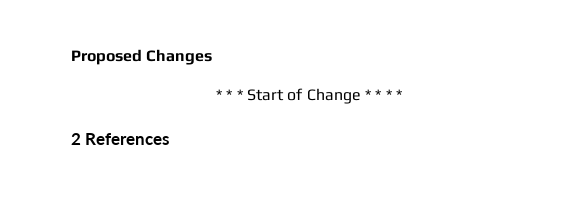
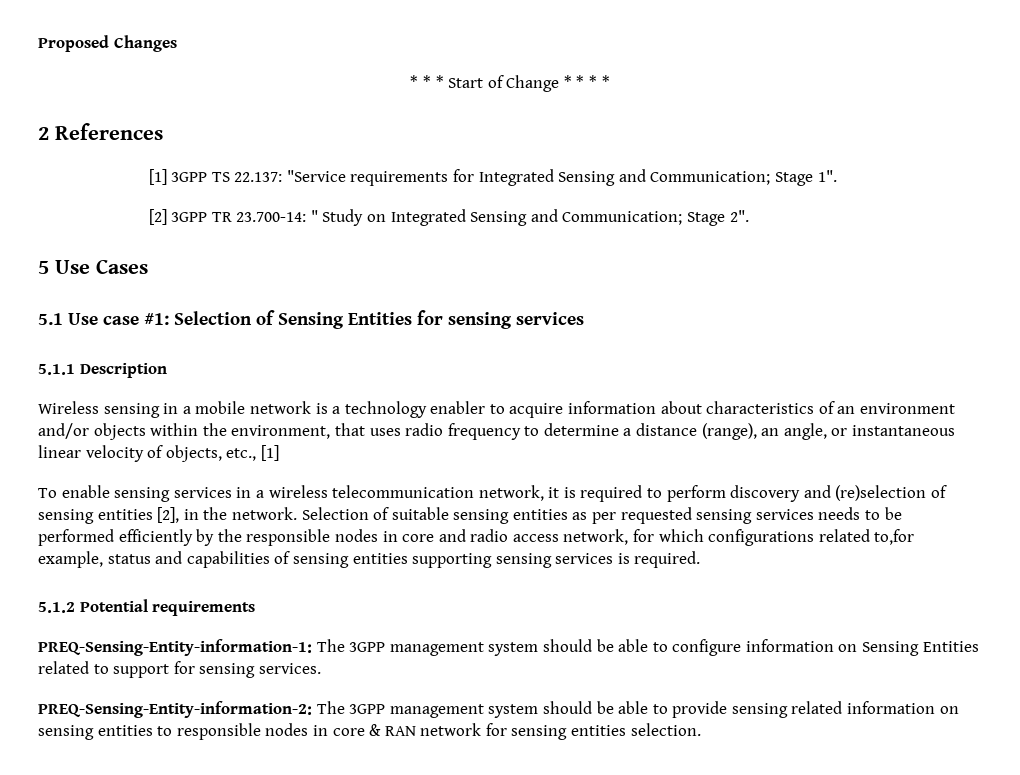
+ [1] 3GPP TS 22.137: "Service requirements for Integrated Sensing and Communication; Stage 1".
+ [2] 3GPP TR 23.700-14: " Study on Integrated Sensing and Communication; Stage 2".
+ 5 Use Cases
+ 5.1 Use case #1: Selection of Sensing Entities for sensing services
+ 5.1.1 Description
+ Wireless sensing in a mobile network is a technology enabler to acquire information about characteristics of an environment and/or objects within the environment, that uses radio frequency to determine a distance (range), an angle, or instantaneous linear velocity of objects, etc., [1]
+ To enable sensing services in a wireless telecommunication network, it is required to perform discovery and (re)selection of sensing entities [2], in the network. Selection of suitable sensing entities as per requested sensing services needs to be performed efficiently by the responsible nodes in core and radio access network, for which configurations related to,for example, status and capabilities of sensing entities supporting sensing services is required.
+ 5.1.2 Potential requirements
+ PREQ-Sensing-Entity-information-1: The 3GPP management system should be able to configure information on Sensing Entities related to support for sensing services.
+ PREQ-Sensing-Entity-information-2: The 3GPP management system should be able to provide sensing related information on sensing entities to responsible nodes in core & RAN network for sensing entities selection.

